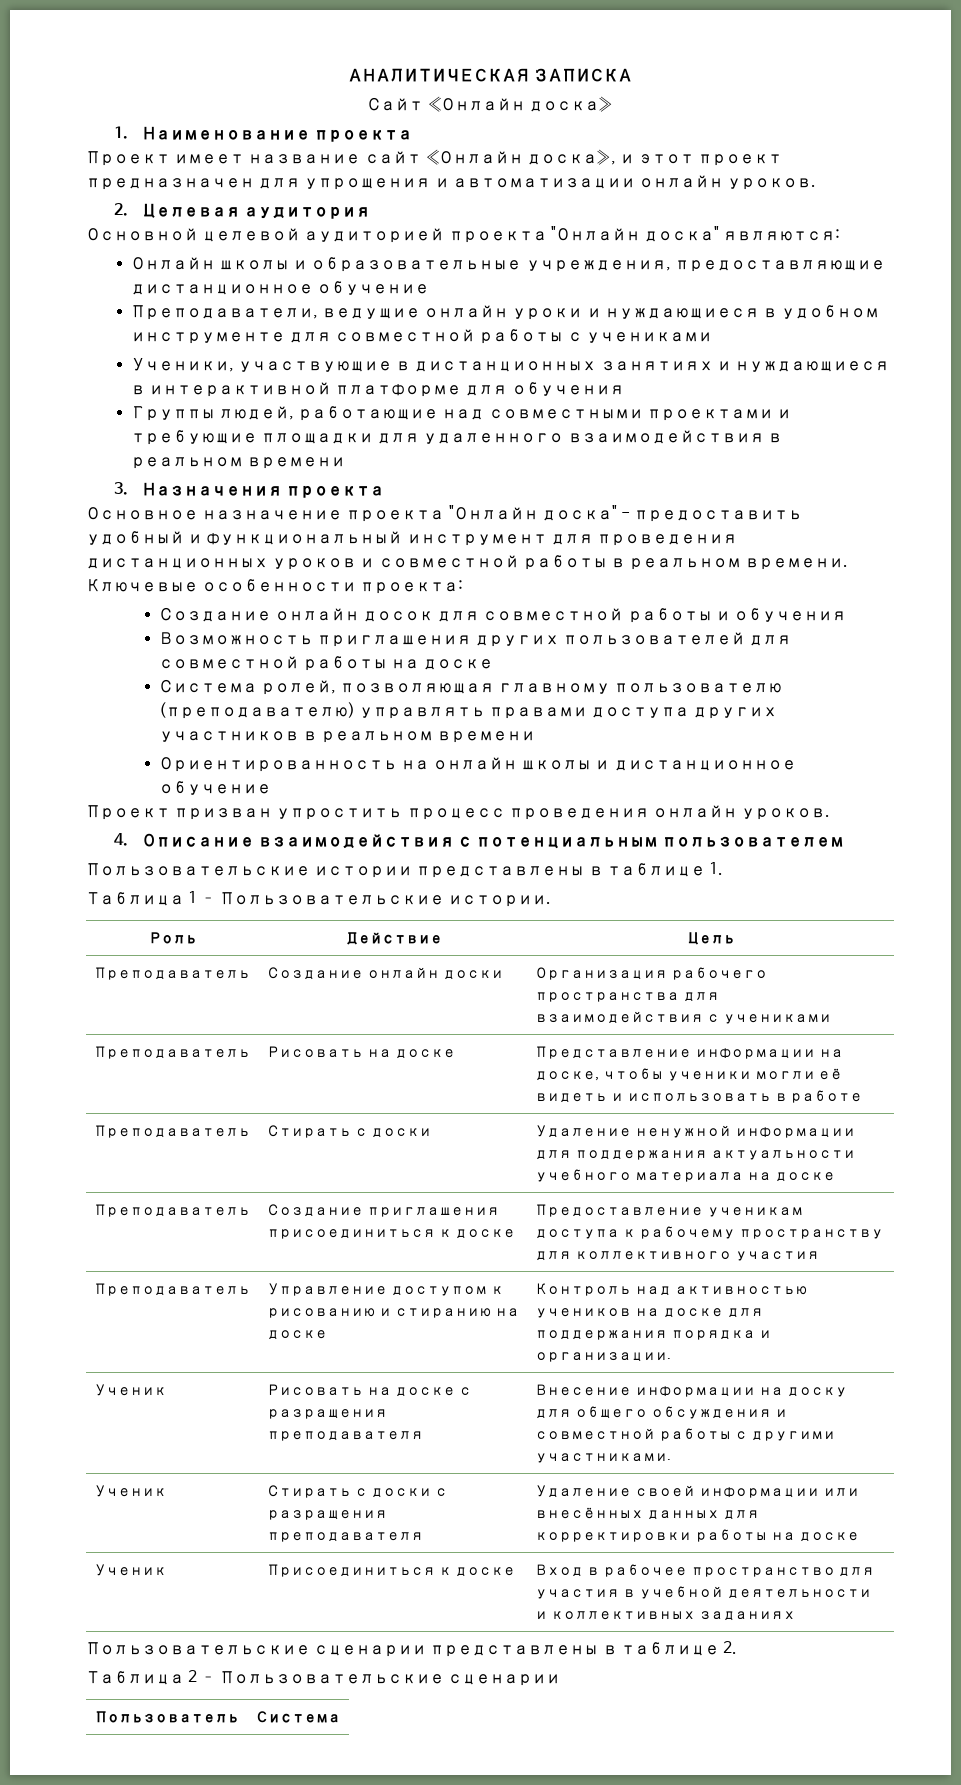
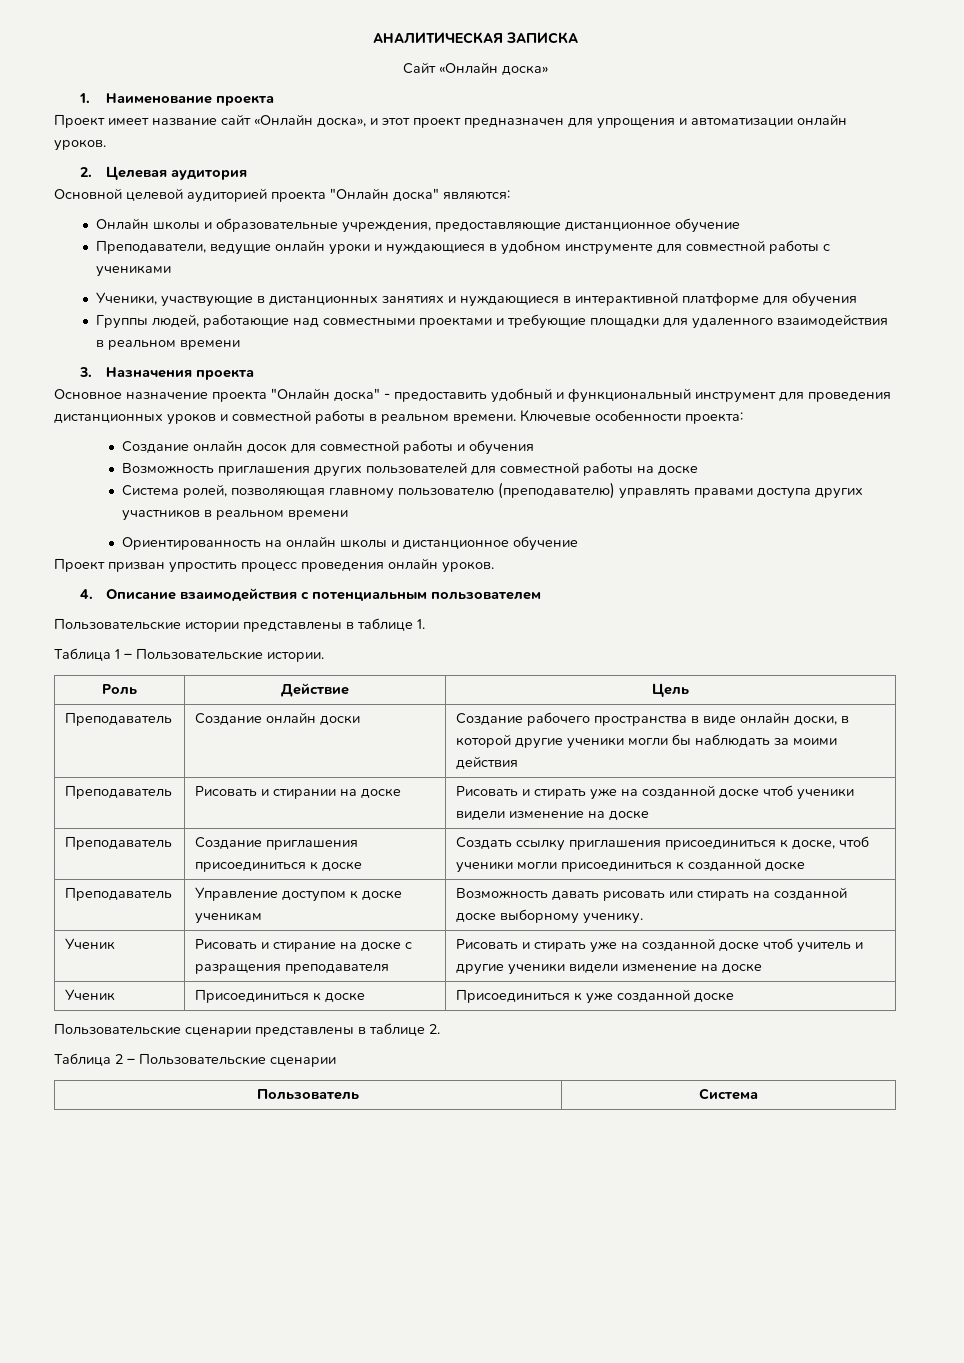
- Преподаватель | Создание онлайн доски | Организация рабочего пространства для взаимодействия с учениками
+ Преподаватель | Создание онлайн доски | Создание рабочего пространства в виде онлайн доски, в которой другие ученики могли бы наблюдать за моими действия
- Преподаватель | Рисовать на доске | Представление информации на доске, чтобы ученики могли её видеть и использовать в работе
- Преподаватель | Стирать с доски | Удаление ненужной информации для поддержания актуальности учебного материала на доске
+ Преподаватель | Рисовать и стирании на доске | Рисовать и стирать уже на созданной доске чтоб ученики видели изменение на доске
- Преподаватель | Создание приглашения присоединиться к доске | Предоставление ученикам доступа к рабочему пространству для коллективного участия
- Преподаватель | Управление доступом к рисованию и стиранию на доске | Контроль над активностью учеников на доске для поддержания порядка и организации.
+ Преподаватель | Создание приглашения присоединиться к доске | Создать ссылку приглашения присоединиться к доске, чтоб ученики могли присоединиться к созданной доске
+ Преподаватель | Управление доступом к доске ученикам | Возможность давать рисовать или стирать на созданной доске выборному ученику.
- Ученик | Рисовать на доске с разращения преподавателя | Внесение информации на доску для общего обсуждения и совместной работы с другими участниками.
- Ученик | Стирать с доски с разращения преподавателя | Удаление своей информации или внесённых данных для корректировки работы на доске
+ Ученик | Рисовать и стирание на доске с разращения преподавателя | Рисовать и стирать уже на созданной доске чтоб учитель и другие ученики видели изменение на доске
- Ученик | Присоединиться к доске | Вход в рабочее пространство для участия в учебной деятельности и коллективных заданиях
+ Ученик | Присоединиться к доске | Присоединиться к уже созданной доске

